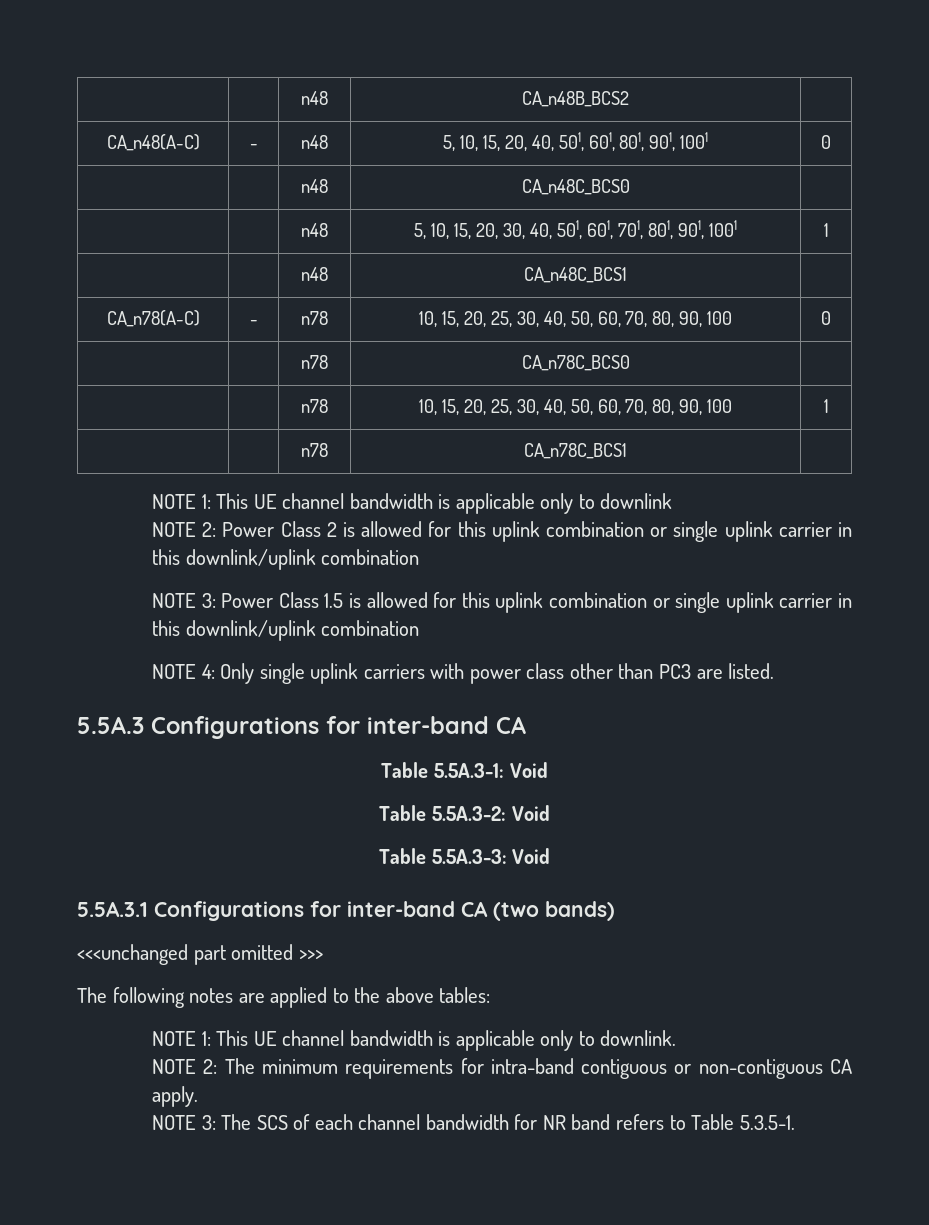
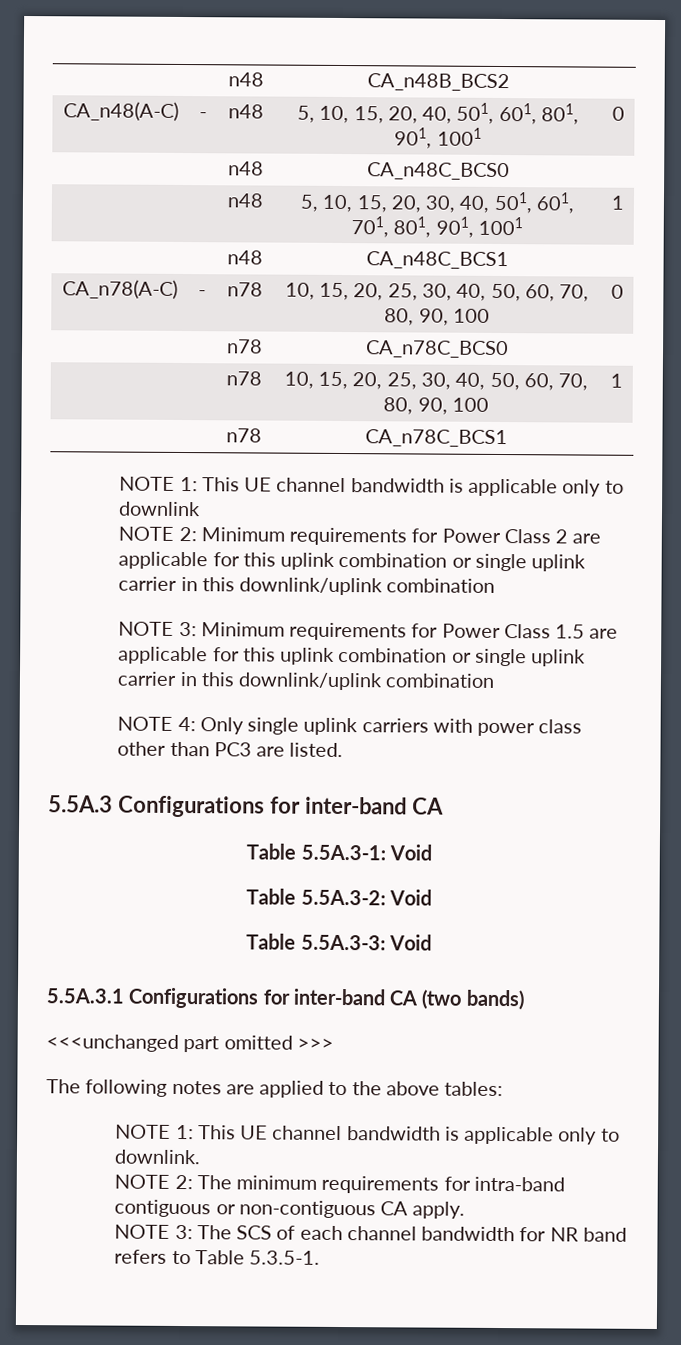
- NOTE 2: Power Class 2 is allowed for this uplink combination or single uplink carrier in this downlink/uplink combination
+ NOTE 2: Minimum requirements for Power Class 2 are applicable for this uplink combination or single uplink carrier in this downlink/uplink combination
- NOTE 3: Power Class 1.5 is allowed for this uplink combination or single uplink carrier in this downlink/uplink combination
+ NOTE 3: Minimum requirements for Power Class 1.5 are applicable for this uplink combination or single uplink carrier in this downlink/uplink combination

